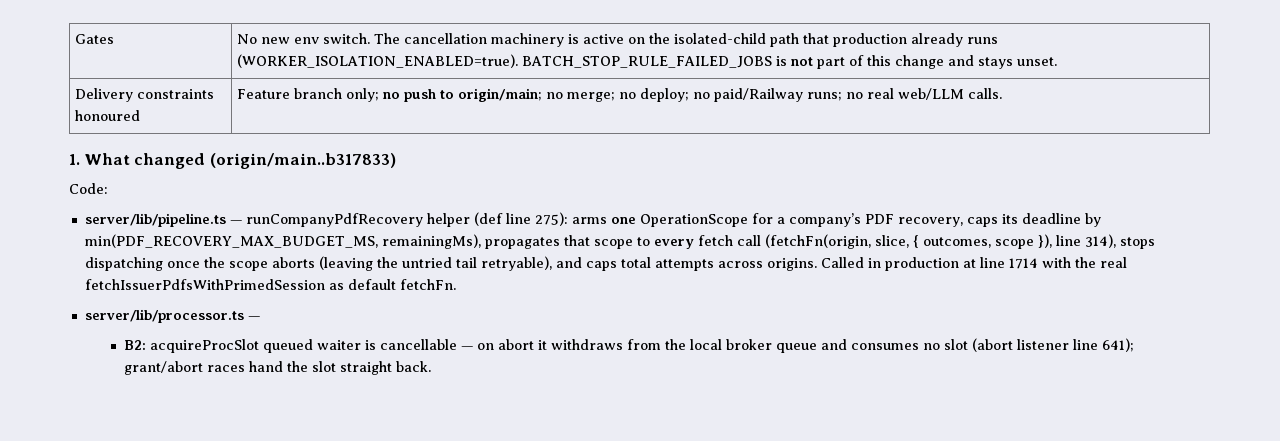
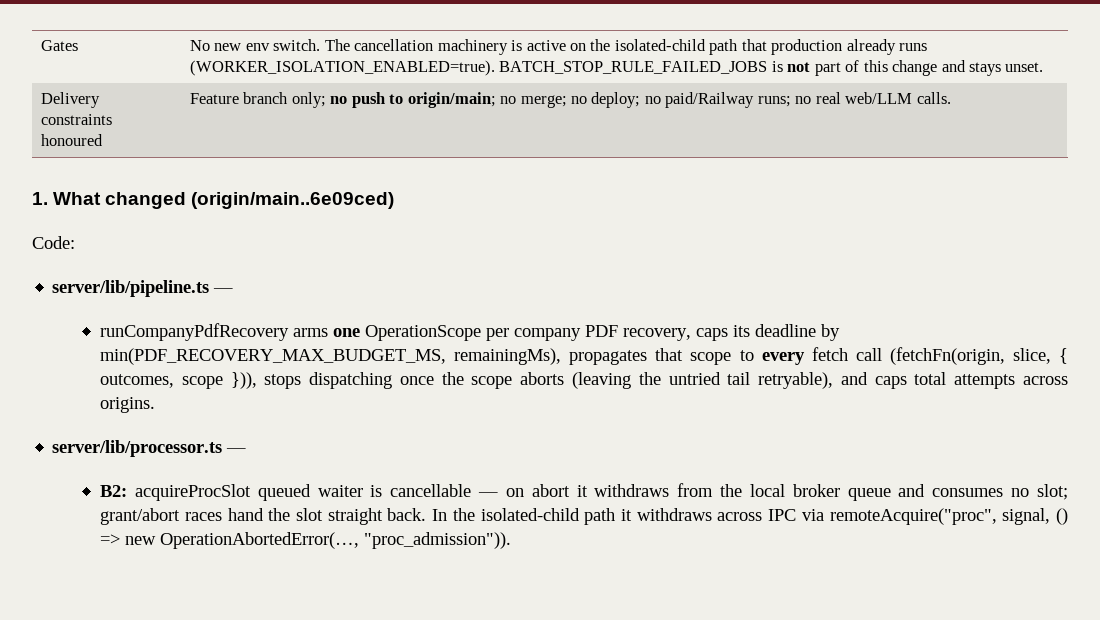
- 1. What changed (origin/main..b317833)
+ 1. What changed (origin/main..6e09ced)
- server/lib/pipeline.ts — runCompanyPdfRecovery helper (def line 275): arms one OperationScope for a company’s PDF recovery, caps its deadline by min(PDF_RECOVERY_MAX_BUDGET_MS, remainingMs), propagates that scope to every fetch call (fetchFn(origin, slice, { outcomes, scope }), line 314), stops dispatching once the scope aborts (leaving the untried tail retryable), and caps total attempts across origins. Called in production at line 1714 with the real fetchIssuerPdfsWithPrimedSession as default fetchFn.
+ server/lib/pipeline.ts —
+ runCompanyPdfRecovery arms one OperationScope per company PDF recovery, caps its deadline by min(PDF_RECOVERY_MAX_BUDGET_MS, remainingMs), propagates that scope to every fetch call (fetchFn(origin, slice, { outcomes, scope })), stops dispatching once the scope aborts (leaving the untried tail retryable), and caps total attempts across origins.
- B2: acquireProcSlot queued waiter is cancellable — on abort it withdraws from the local broker queue and consumes no slot (abort listener line 641); grant/abort races hand the slot straight back.
+ B2: acquireProcSlot queued waiter is cancellable — on abort it withdraws from the local broker queue and consumes no slot; grant/abort races hand the slot straight back.
+ In the isolated-child path it withdraws across IPC via remoteAcquire("proc", signal, () => new OperationAbortedError(…, "proc_admission")).

